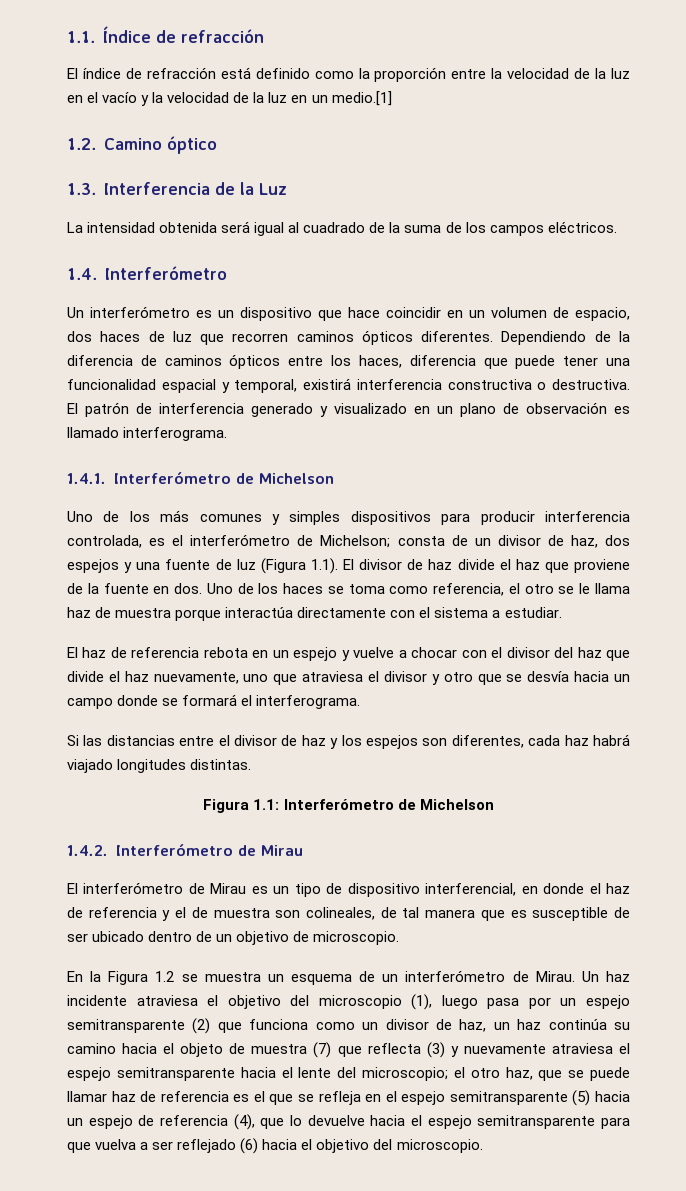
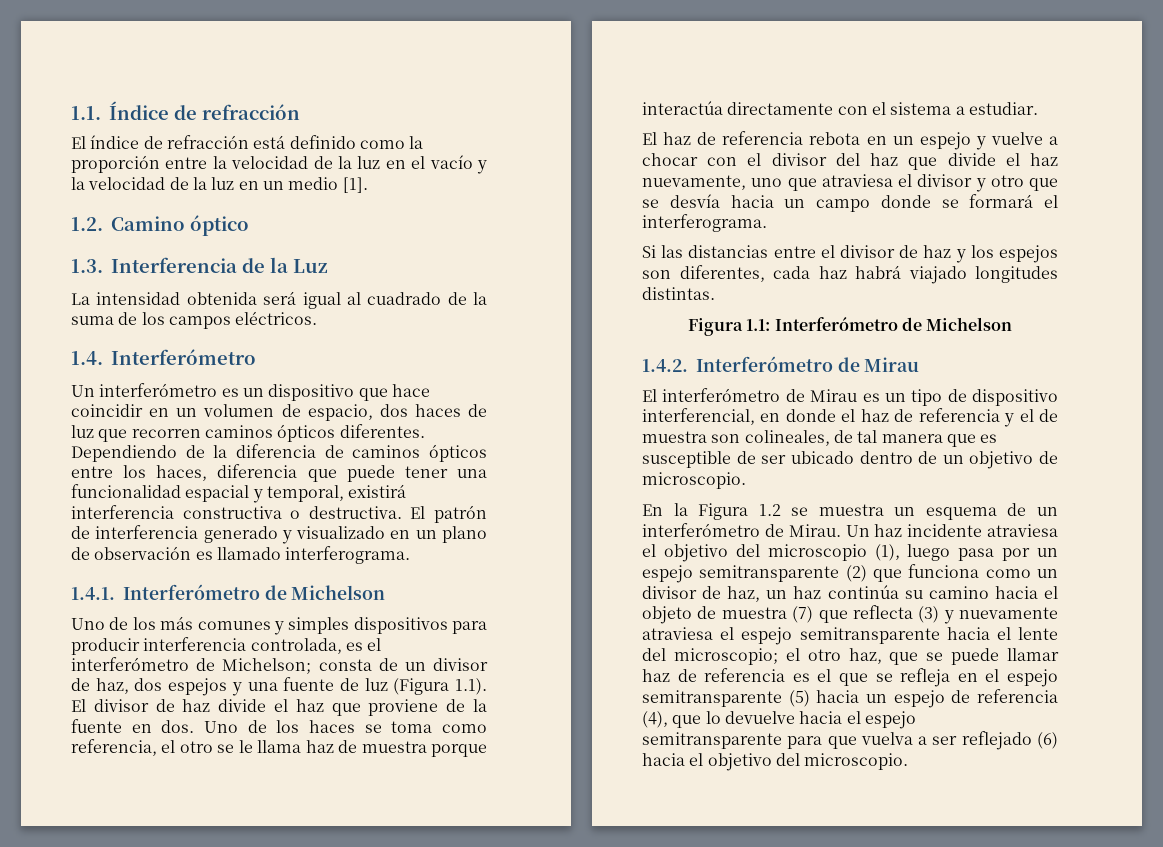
- El índice de refracción está definido como la proporción entre la velocidad de la luz en el vacío y la velocidad de la luz en un medio.[1]
+ El índice de refracción está definido como la proporción entre la velocidad de la luz en el vacío y la velocidad de la luz en un medio [1].

